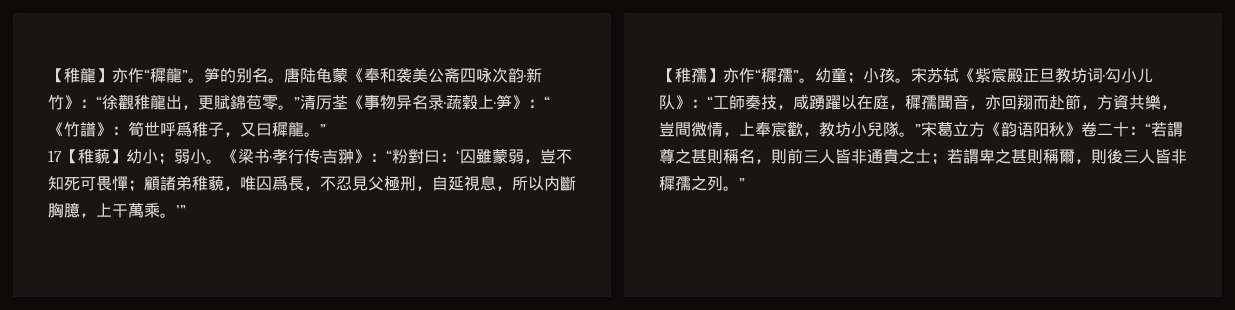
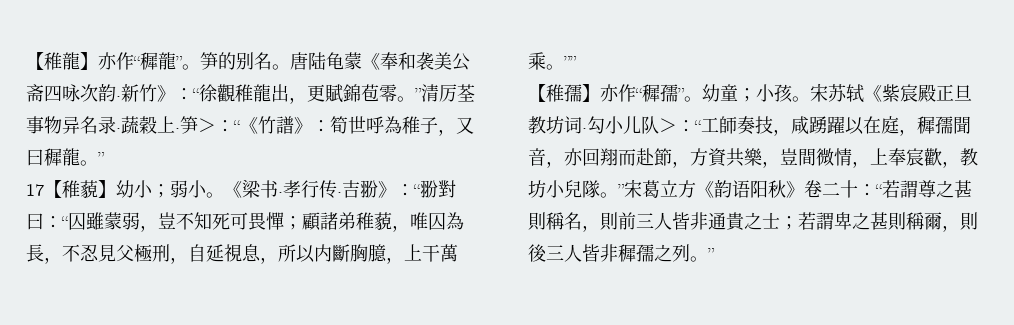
- 唐陆龟蒙《奉和袭美公斋四咏次韵·新竹》：“徐觀稚龍出，更賦錦苞零。”清厉荃《事物异名录·蔬穀上·笋》：“《竹譜》：筍世呼爲稚子，又曰穉龍。”
+ 唐陆龟蒙《奉和袭美公斋四咏次韵·新竹》：“徐觀稚龍出，更賦錦苞零。”清厉荃事物异名录·蔬穀上·笋＞：“《竹譜》：筍世呼為稚子，又曰穉龍。”
- 《梁书·孝行传·吉翀》：“粉對曰：‘囚雖蒙弱，豈不知死可畏憚；顧諸弟稚藐，唯囚爲長，不忍見父極刑，自延視息，所以内斷胸臆，上干萬乘。’”
+ 《梁书·孝行传·吉翂》：“翂對曰：“囚雖蒙弱，豈不知死可畏憚；顧諸弟稚藐，唯囚為長，不忍見父極刑，自延視息，所以内斷胸臆，上干萬乘。””
- 宋苏轼《紫宸殿正旦教坊词·勾小儿队》：
+ 宋苏轼《紫宸殿正旦教坊词·勾小儿队＞：

